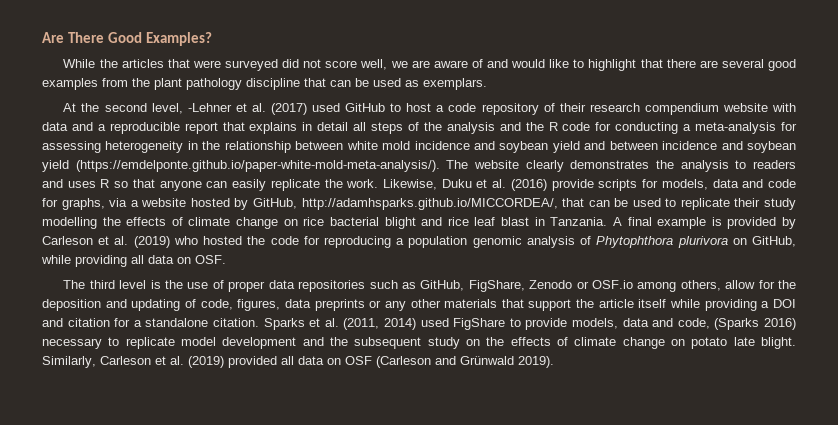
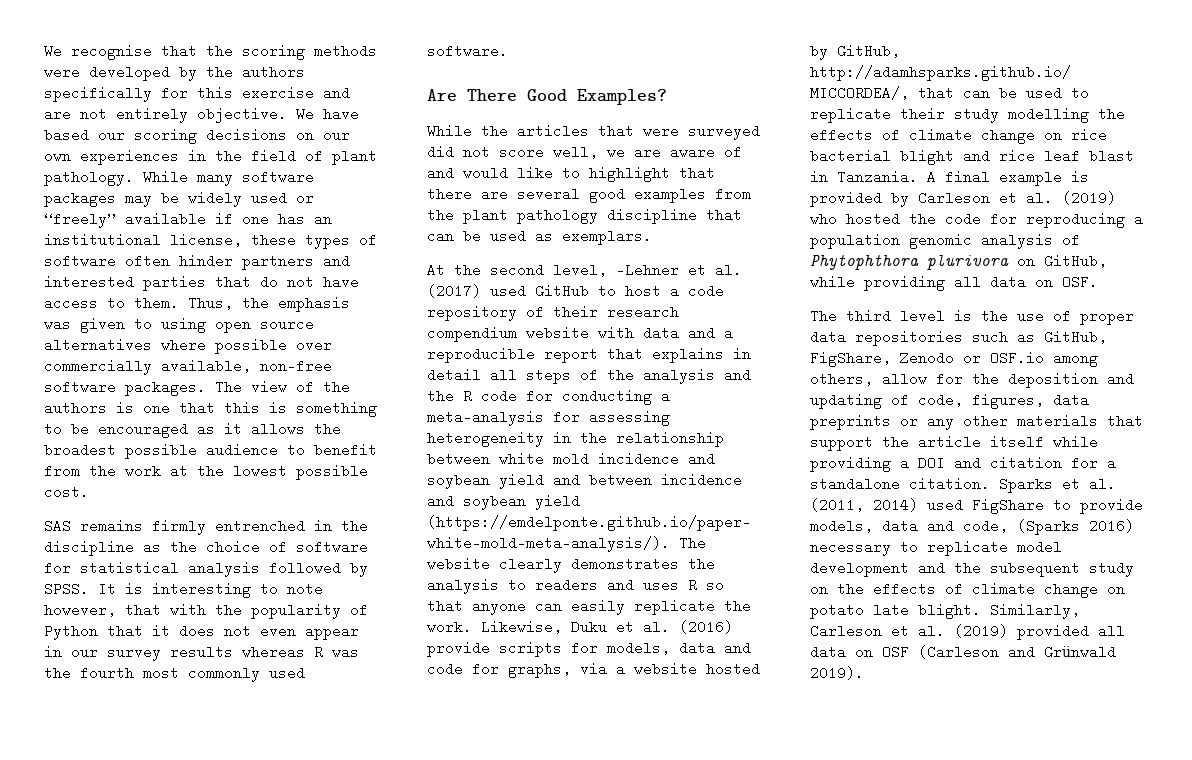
+ We recognise that the scoring methods were developed by the authors specifically for this exercise and are not entirely objective. We have based our scoring decisions on our own experiences in the field of plant pathology. While many software packages may be widely used or “freely” available if one has an institutional license, these types of software often hinder partners and interested parties that do not have access to them. Thus, the emphasis was given to using open source alternatives where possible over commercially available, non-free software packages. The view of the authors is one that this is something to be encouraged as it allows the broadest possible audience to benefit from the work at the lowest possible cost.
+ SAS remains firmly entrenched in the discipline as the choice of software for statistical analysis followed by SPSS. It is interesting to note however, that with the popularity of Python that it does not even appear in our survey results whereas R was the fourth most commonly used software.

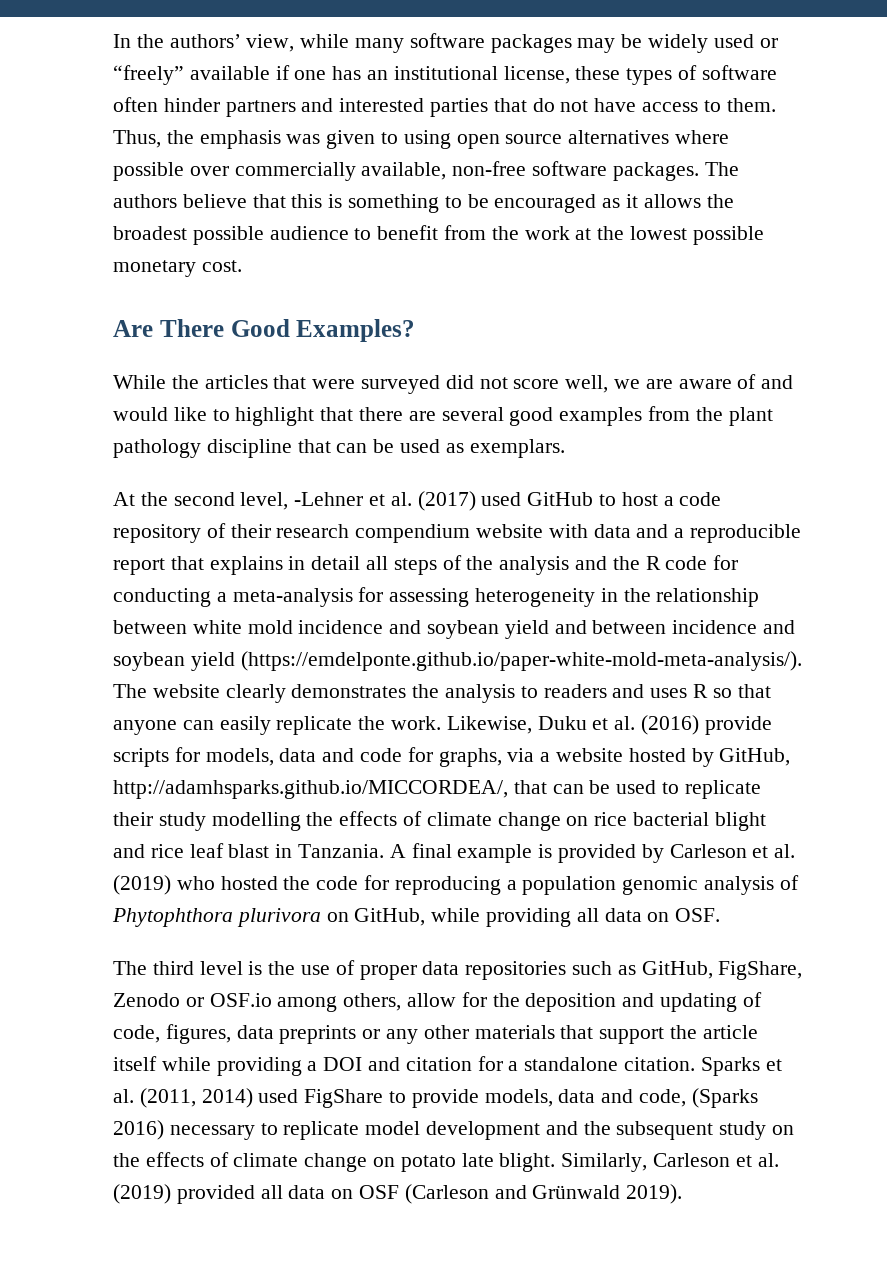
- We recognise that the scoring methods were developed by the authors specifically for this exercise and are not entirely objective. We have based our scoring decisions on our own experiences in the field of plant pathology. While many software packages may be widely used or “freely” available if one has an institutional license, these types of software often hinder partners and interested parties that do not have access to them.
+ In the authors’ view, while many software packages may be widely used or “freely” available if one has an institutional license, these types of software often hinder partners and interested parties that do not have access to them.
- The view of the authors is one that this is something to be encouraged as it allows the broadest possible audience to benefit from the work at the lowest possible cost.
+ The authors believe that this is something to be encouraged as it allows the broadest possible audience to benefit from the work at the lowest possible monetary cost.
- SAS remains firmly entrenched in the discipline as the choice of software for statistical analysis followed by SPSS. It is interesting to note however, that with the popularity of Python that it does not even appear in our survey results whereas R was the fourth most commonly used software.

